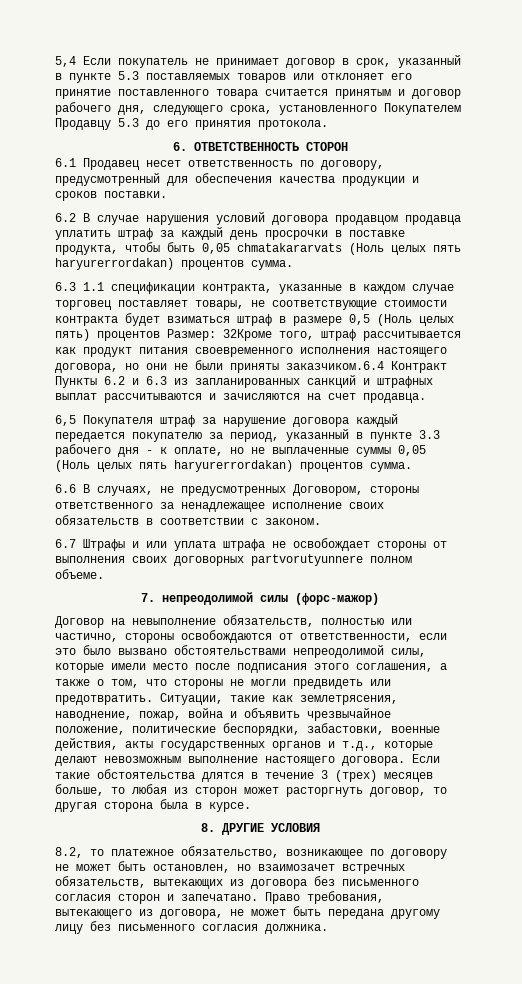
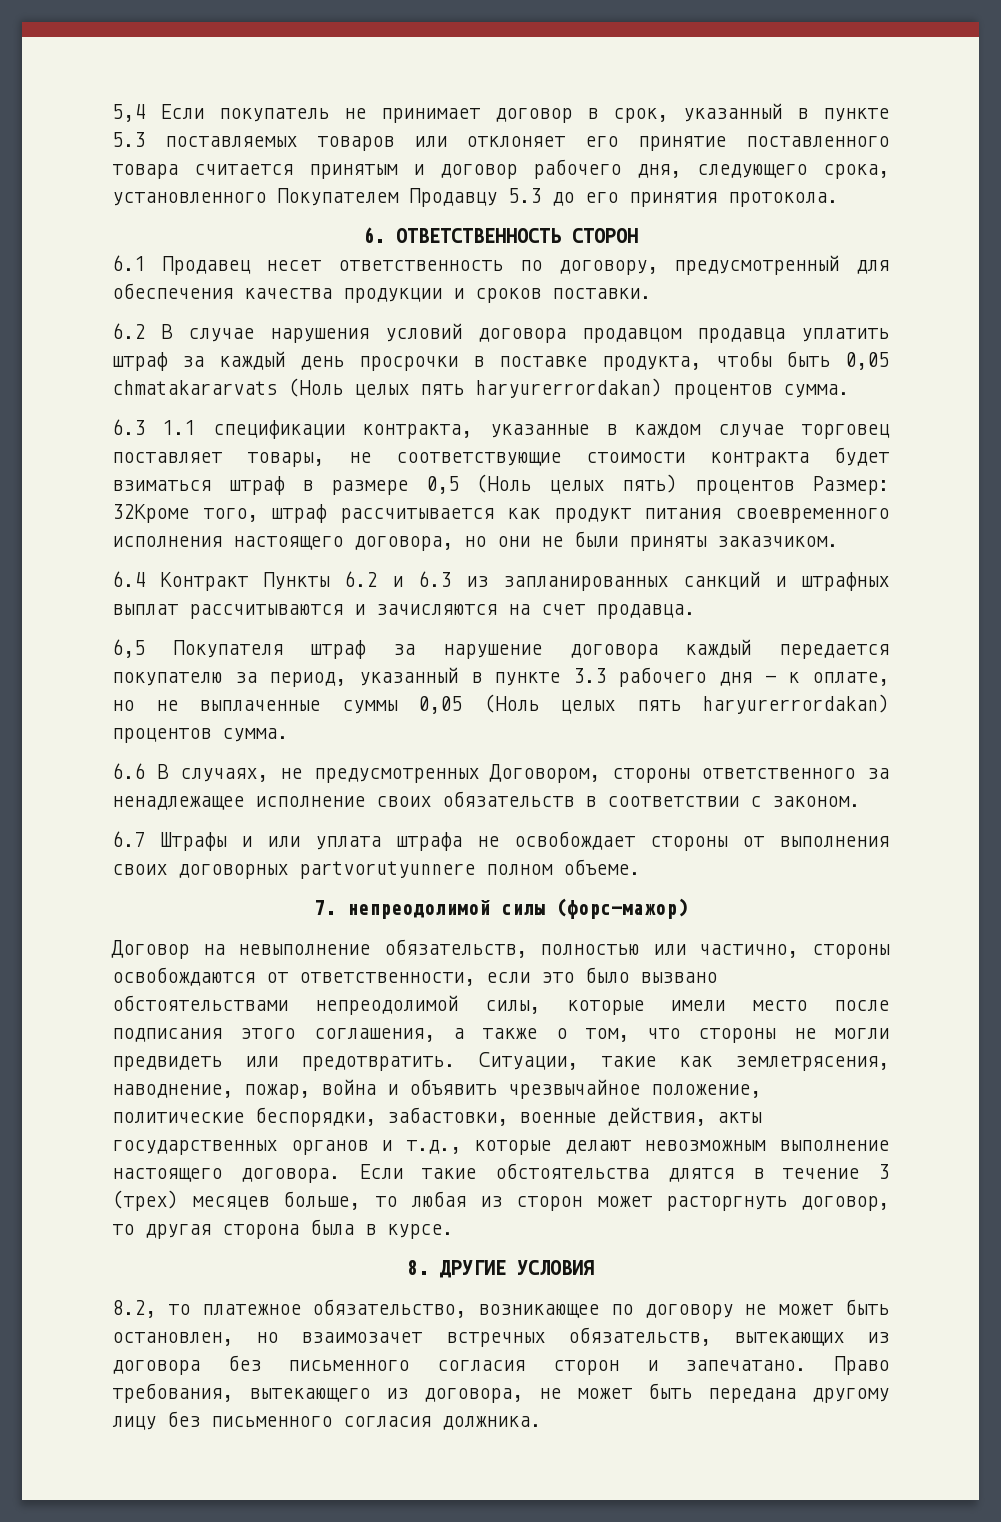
- 6.3 1.1 спецификации контракта, указанные в каждом случае торговец поставляет товары, не соответствующие стоимости контракта будет взиматься штраф в размере 0,5 (Ноль целых пять) процентов Размер: 32Кроме того, штраф рассчитывается как продукт питания своевременного исполнения настоящего договора, но они не были приняты заказчиком.6.4 Контракт Пункты 6.2 и 6.3 из запланированных санкций и штрафных выплат рассчитываются и зачисляются на счет продавца.
+ 6.3 1.1 спецификации контракта, указанные в каждом случае торговец поставляет товары, не соответствующие стоимости контракта будет взиматься штраф в размере 0,5 (Ноль целых пять) процентов Размер: 32Кроме того, штраф рассчитывается как продукт питания своевременного исполнения настоящего договора, но они не были приняты заказчиком.
+ 6.4 Контракт Пункты 6.2 и 6.3 из запланированных санкций и штрафных выплат рассчитываются и зачисляются на счет продавца.

